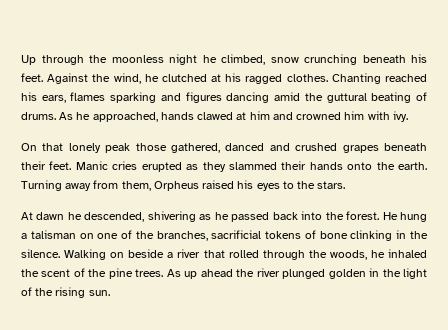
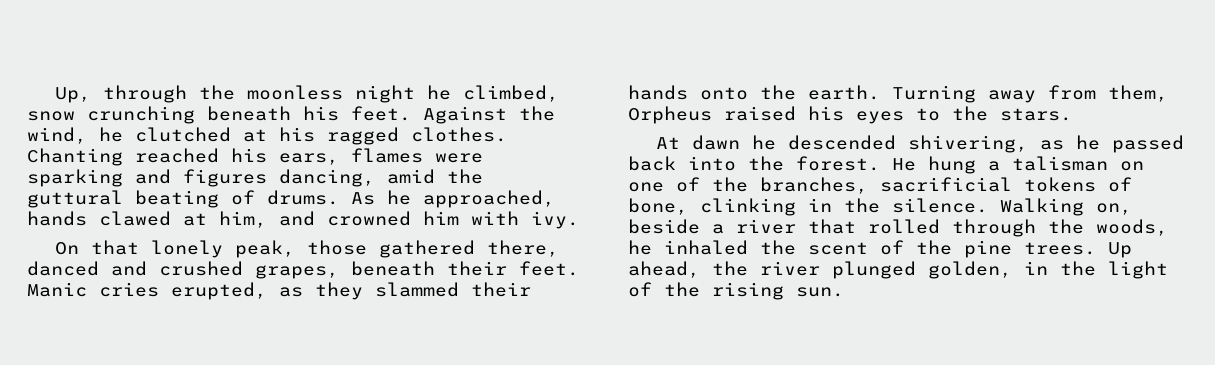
- Up through the moonless night he climbed, snow crunching beneath his feet.
+ Up, through the moonless night he climbed, snow crunching beneath his feet.
- Chanting reached his ears, flames sparking and figures dancing amid the guttural beating of drums.
+ Chanting reached his ears, flames were sparking and figures dancing, amid the guttural beating of drums.
- As he approached, hands clawed at him and crowned him with ivy.
+ As he approached, hands clawed at him, and crowned him with ivy.
- On that lonely peak those gathered, danced and crushed grapes beneath their feet.
+ On that lonely peak, those gathered there, danced and crushed grapes, beneath their feet.
- Manic cries erupted as they slammed their hands onto the earth.
+ Manic cries erupted, as they slammed their hands onto the earth.
- At dawn he descended, shivering as he passed back into the forest.
+ At dawn he descended shivering, as he passed back into the forest.
- He hung a talisman on one of the branches, sacrificial tokens of bone clinking in the silence.
+ He hung a talisman on one of the branches, sacrificial tokens of bone, clinking in the silence.
- Walking on beside a river that rolled through the woods, he inhaled the scent of the pine trees.
+ Walking on, beside a river that rolled through the woods, he inhaled the scent of the pine trees.
- As up ahead the river plunged golden in the light of the rising sun.
+ Up ahead, the river plunged golden, in the light of the rising sun.

